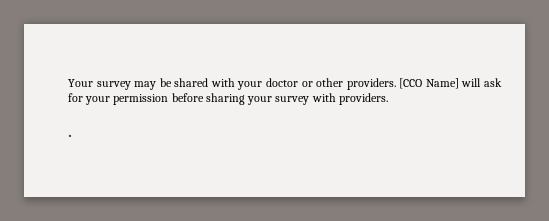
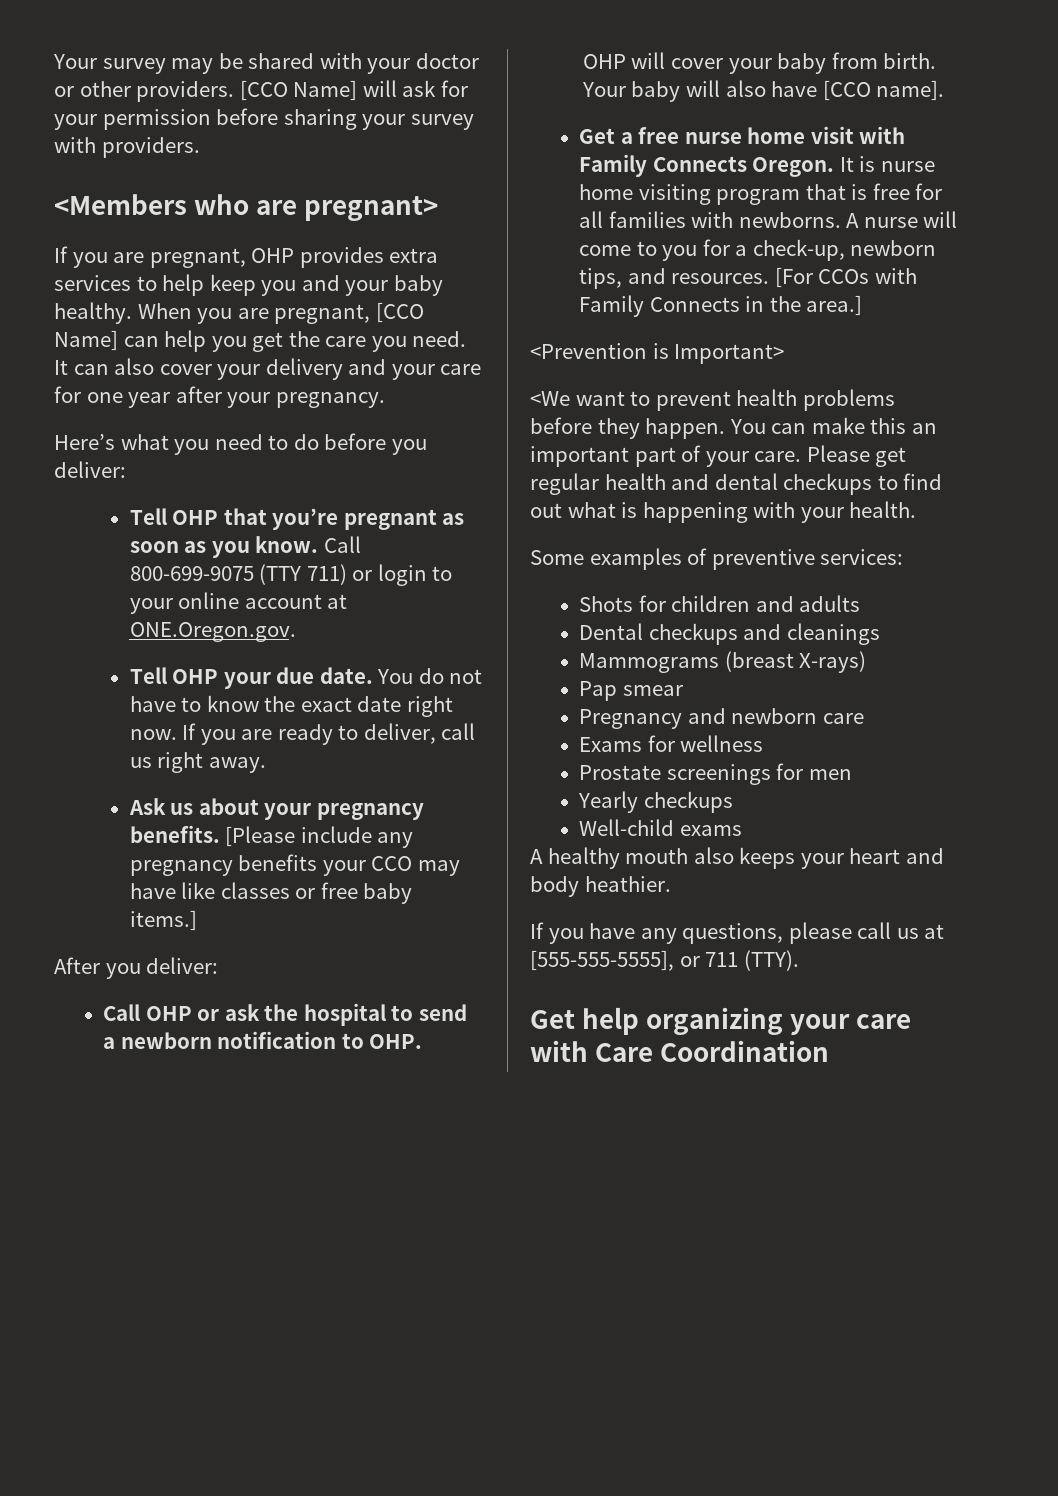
- .
+ <Members who are pregnant>
+ If you are pregnant, OHP provides extra services to help keep you and your baby healthy. When you are pregnant, [CCO Name] can help you get the care you need. It can also cover your delivery and your care for one year after your pregnancy.
+ Here’s what you need to do before you deliver:
+ Tell OHP that you’re pregnant as soon as you know. Call 800-699-9075 (TTY 711) or login to your online account at ONE.Oregon.gov.
+ Tell OHP your due date. You do not have to know the exact date right now. If you are ready to deliver, call us right away.
+ Ask us about your pregnancy benefits. [Please include any pregnancy benefits your CCO may have like classes or free baby items.]
+ After you deliver:
+ Call OHP or ask the hospital to send a newborn notification to OHP.
+ OHP will cover your baby from birth. Your baby will also have [CCO name].
+ Get a free nurse home visit with Family Connects Oregon. It is nurse home visiting program that is free for all families with newborns. A nurse will come to you for a check-up, newborn tips, and resources. [For CCOs with Family Connects in the area.]
+ <Prevention is Important>
+ <We want to prevent health problems before they happen. You can make this an important part of your care. Please get regular health and dental checkups to find out what is happening with your health.
+ Some examples of preventive services:
+ Shots for children and adults
+ Dental checkups and cleanings
+ Mammograms (breast X-rays)
+ Pap smear
+ Pregnancy and newborn care
+ Exams for wellness
+ Prostate screenings for men
+ Yearly checkups
+ Well-child exams
+ A healthy mouth also keeps your heart and body heathier.
+ If you have any questions, please call us at [555-555-5555], or 711 (TTY).
+ Get help organizing your care with Care Coordination

